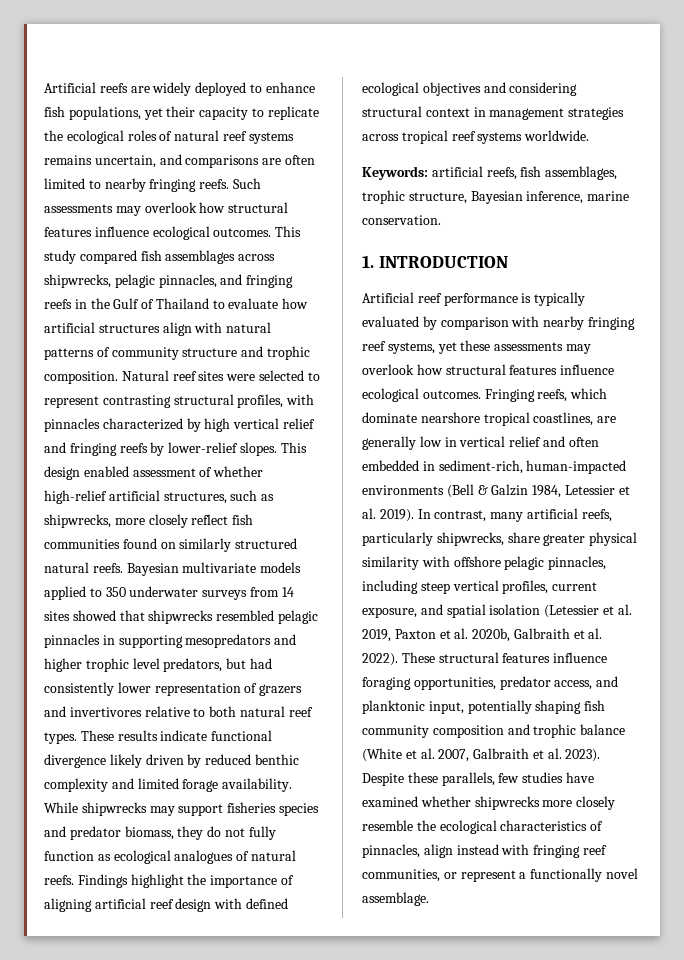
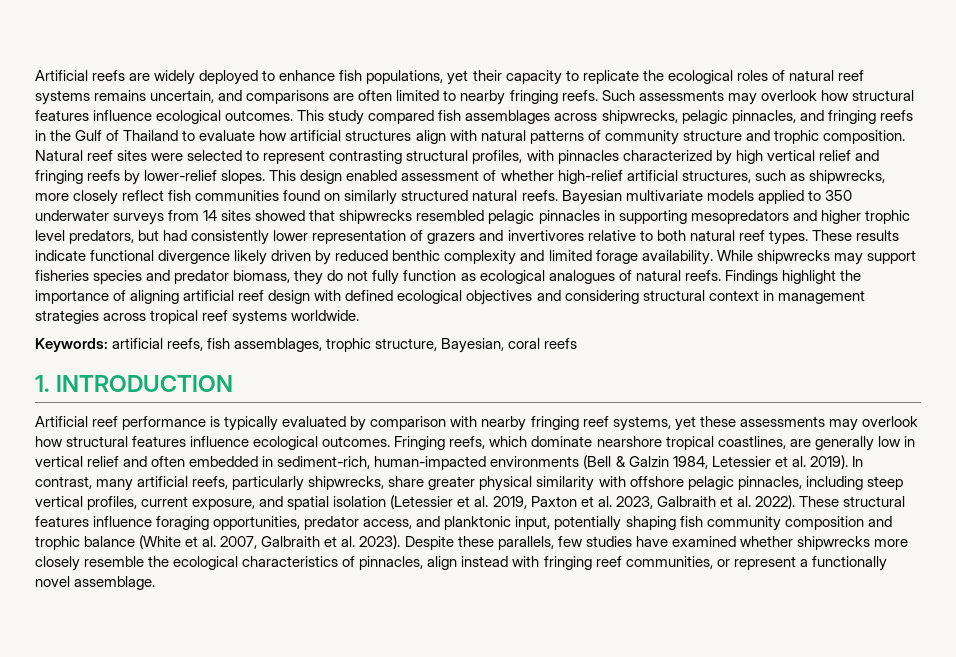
- Keywords: artificial reefs, fish assemblages, trophic structure, Bayesian inference, marine conservation.
+ Keywords: artificial reefs, fish assemblages, trophic structure, Bayesian, coral reefs
- In contrast, many artificial reefs, particularly shipwrecks, share greater physical similarity with offshore pelagic pinnacles, including steep vertical profiles, current exposure, and spatial isolation (Letessier et al. 2019, Paxton et al. 2020b, Galbraith et al. 2022).
+ In contrast, many artificial reefs, particularly shipwrecks, share greater physical similarity with offshore pelagic pinnacles, including steep vertical profiles, current exposure, and spatial isolation (Letessier et al. 2019, Paxton et al. 2023, Galbraith et al. 2022).

